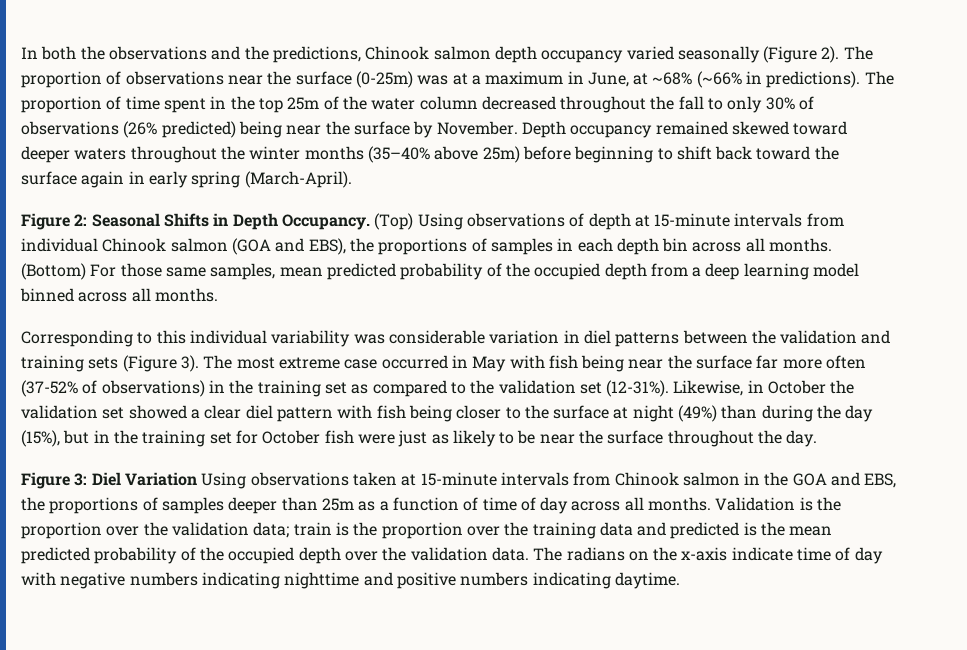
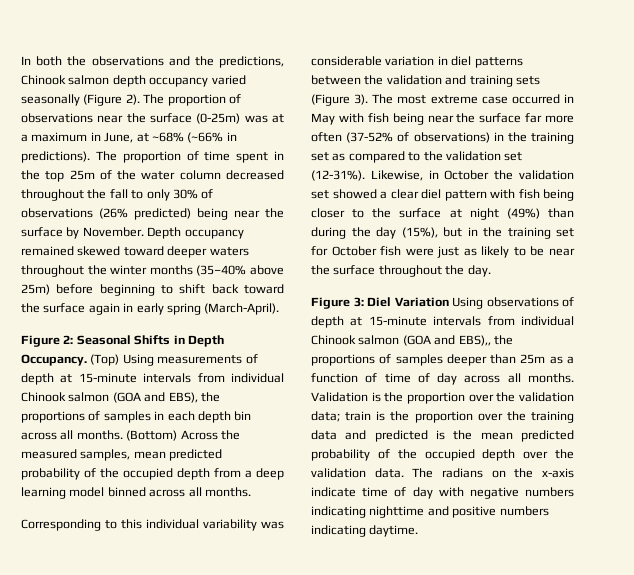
- (Top) Using observations of depth at 15-minute intervals from individual Chinook salmon (GOA and EBS), the proportions of samples in each depth bin across all months.
+ (Top) Using measurements of depth at 15-minute intervals from individual Chinook salmon (GOA and EBS), the proportions of samples in each depth bin across all months.
- (Bottom) For those same samples, mean predicted probability of the occupied depth from a deep learning model binned across all months.
+ (Bottom) Across the measured samples, mean predicted probability of the occupied depth from a deep learning model binned across all months.
- Figure 3: Diel Variation Using observations taken at 15-minute intervals from Chinook salmon in the GOA and EBS, the proportions of samples deeper than 25m as a function of time of day across all months.
+ Figure 3: Diel Variation Using observations of depth at 15-minute intervals from individual Chinook salmon (GOA and EBS),, the proportions of samples deeper than 25m as a function of time of day across all months.

